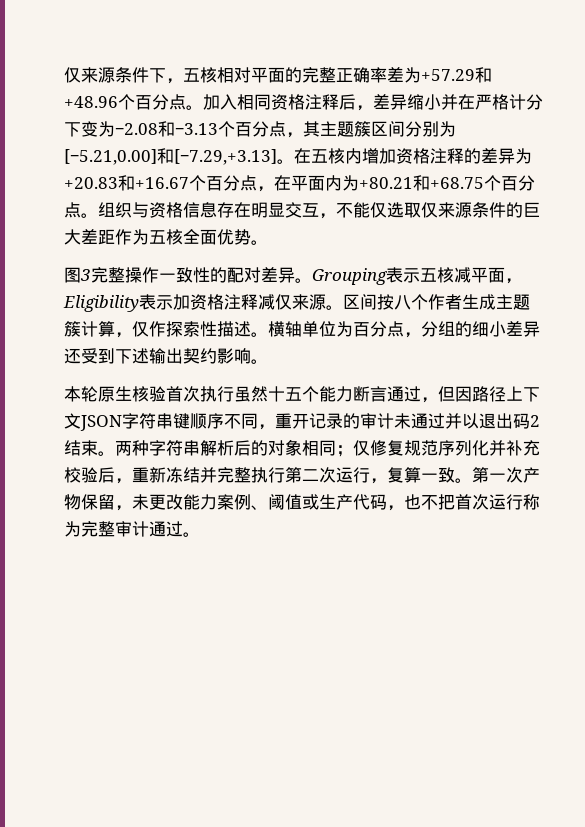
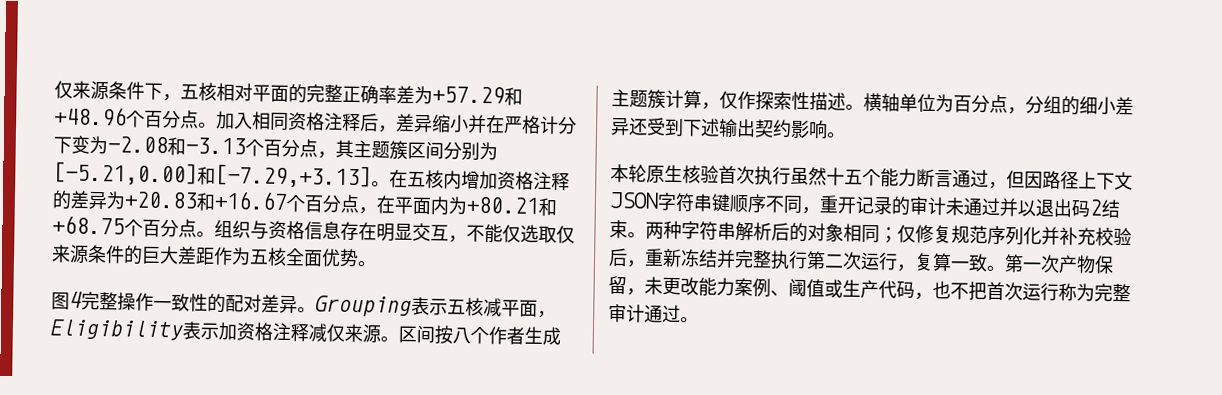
- 图3完整操作一致性的配对差异。
+ 图4完整操作一致性的配对差异。

